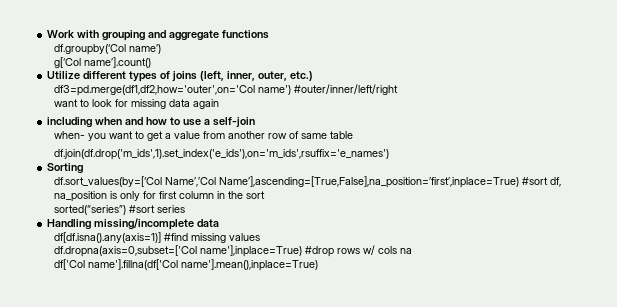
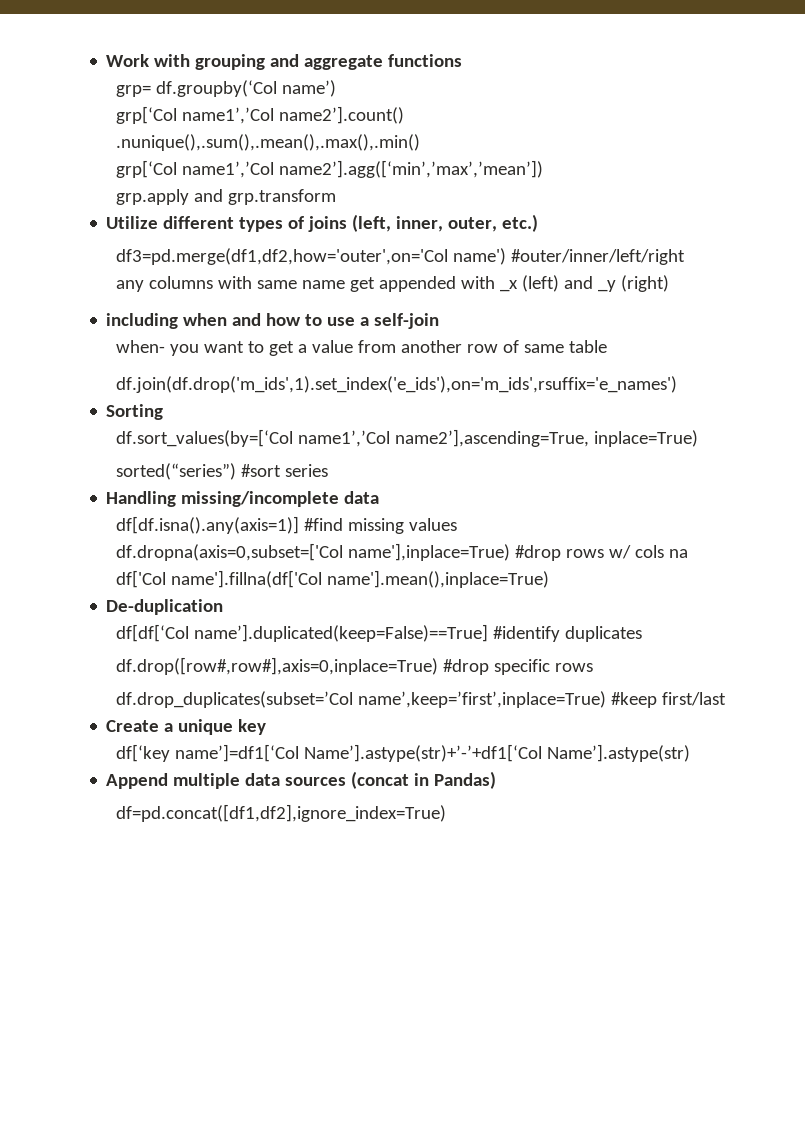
- df.groupby(‘Col name’)
+ grp= df.groupby(‘Col name’)
- g[‘Col name’].count()
+ grp[‘Col name1’,’Col name2’].count()
+ .nunique(),.sum(),.mean(),.max(),.min()
+ grp[‘Col name1’,’Col name2’].agg([‘min’,’max’,’mean’])
+ grp.apply and grp.transform
- want to look for missing data again
+ any columns with same name get appended with _x (left) and _y (right)
- df.sort_values(by=[‘Col Name’,’Col Name’],ascending=[True,False],na_position=’first’,inplace=True) #sort df, na_position is only for first column in the sort
+ df.sort_values(by=[‘Col name1’,’Col name2’],ascending=True, inplace=True)
+ De-duplication
+ df[df[‘Col name’].duplicated(keep=False)==True] #identify duplicates
+ df.drop([row#,row#],axis=0,inplace=True) #drop specific rows
+ df.drop_duplicates(subset=’Col name’,keep=’first’,inplace=True) #keep first/last
+ Create a unique key
+ df[‘key name’]=df1[‘Col Name’].astype(str)+’-’+df1[‘Col Name’].astype(str)
+ Append multiple data sources (concat in Pandas)
+ df=pd.concat([df1,df2],ignore_index=True)

